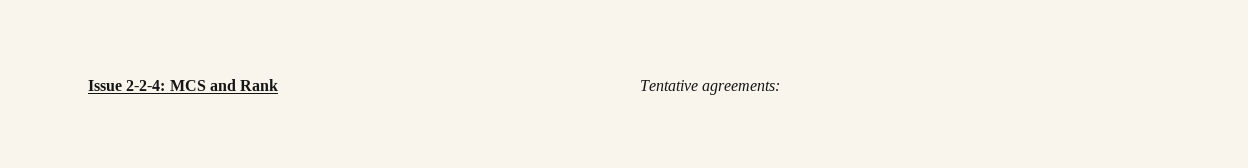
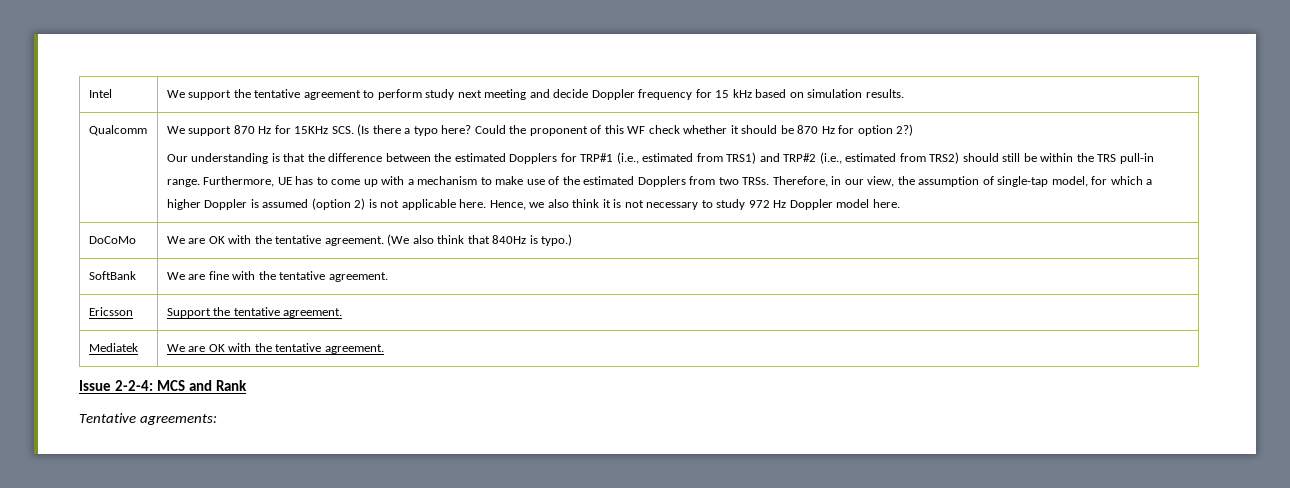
+ Intel | We support the tentative agreement to perform study next meeting and decide Doppler frequency for 15 kHz based on simulation results.
+ Qualcomm | We support 870 Hz for 15KHz SCS. (Is there a typo here? Could the proponent of this WF check whether it should be 870 Hz for option 2?)
+ Our understanding is that the difference between the estimated Dopplers for TRP#1 (i.e., estimated from TRS1) and TRP#2 (i.e., estimated from TRS2) should still be within the TRS pull-in range. Furthermore, UE has to come up with a mechanism to make use of the estimated Dopplers from two TRSs. Therefore, in our view, the assumption of single-tap model, for which a higher Doppler is assumed (option 2) is not applicable here. Hence, we also think it is not necessary to study 972 Hz Doppler model here.
+ DoCoMo | We are OK with the tentative agreement. (We also think that 840Hz is typo.)
+ SoftBank | We are fine with the tentative agreement.
+ Ericsson | Support the tentative agreement.
+ Mediatek | We are OK with the tentative agreement.

